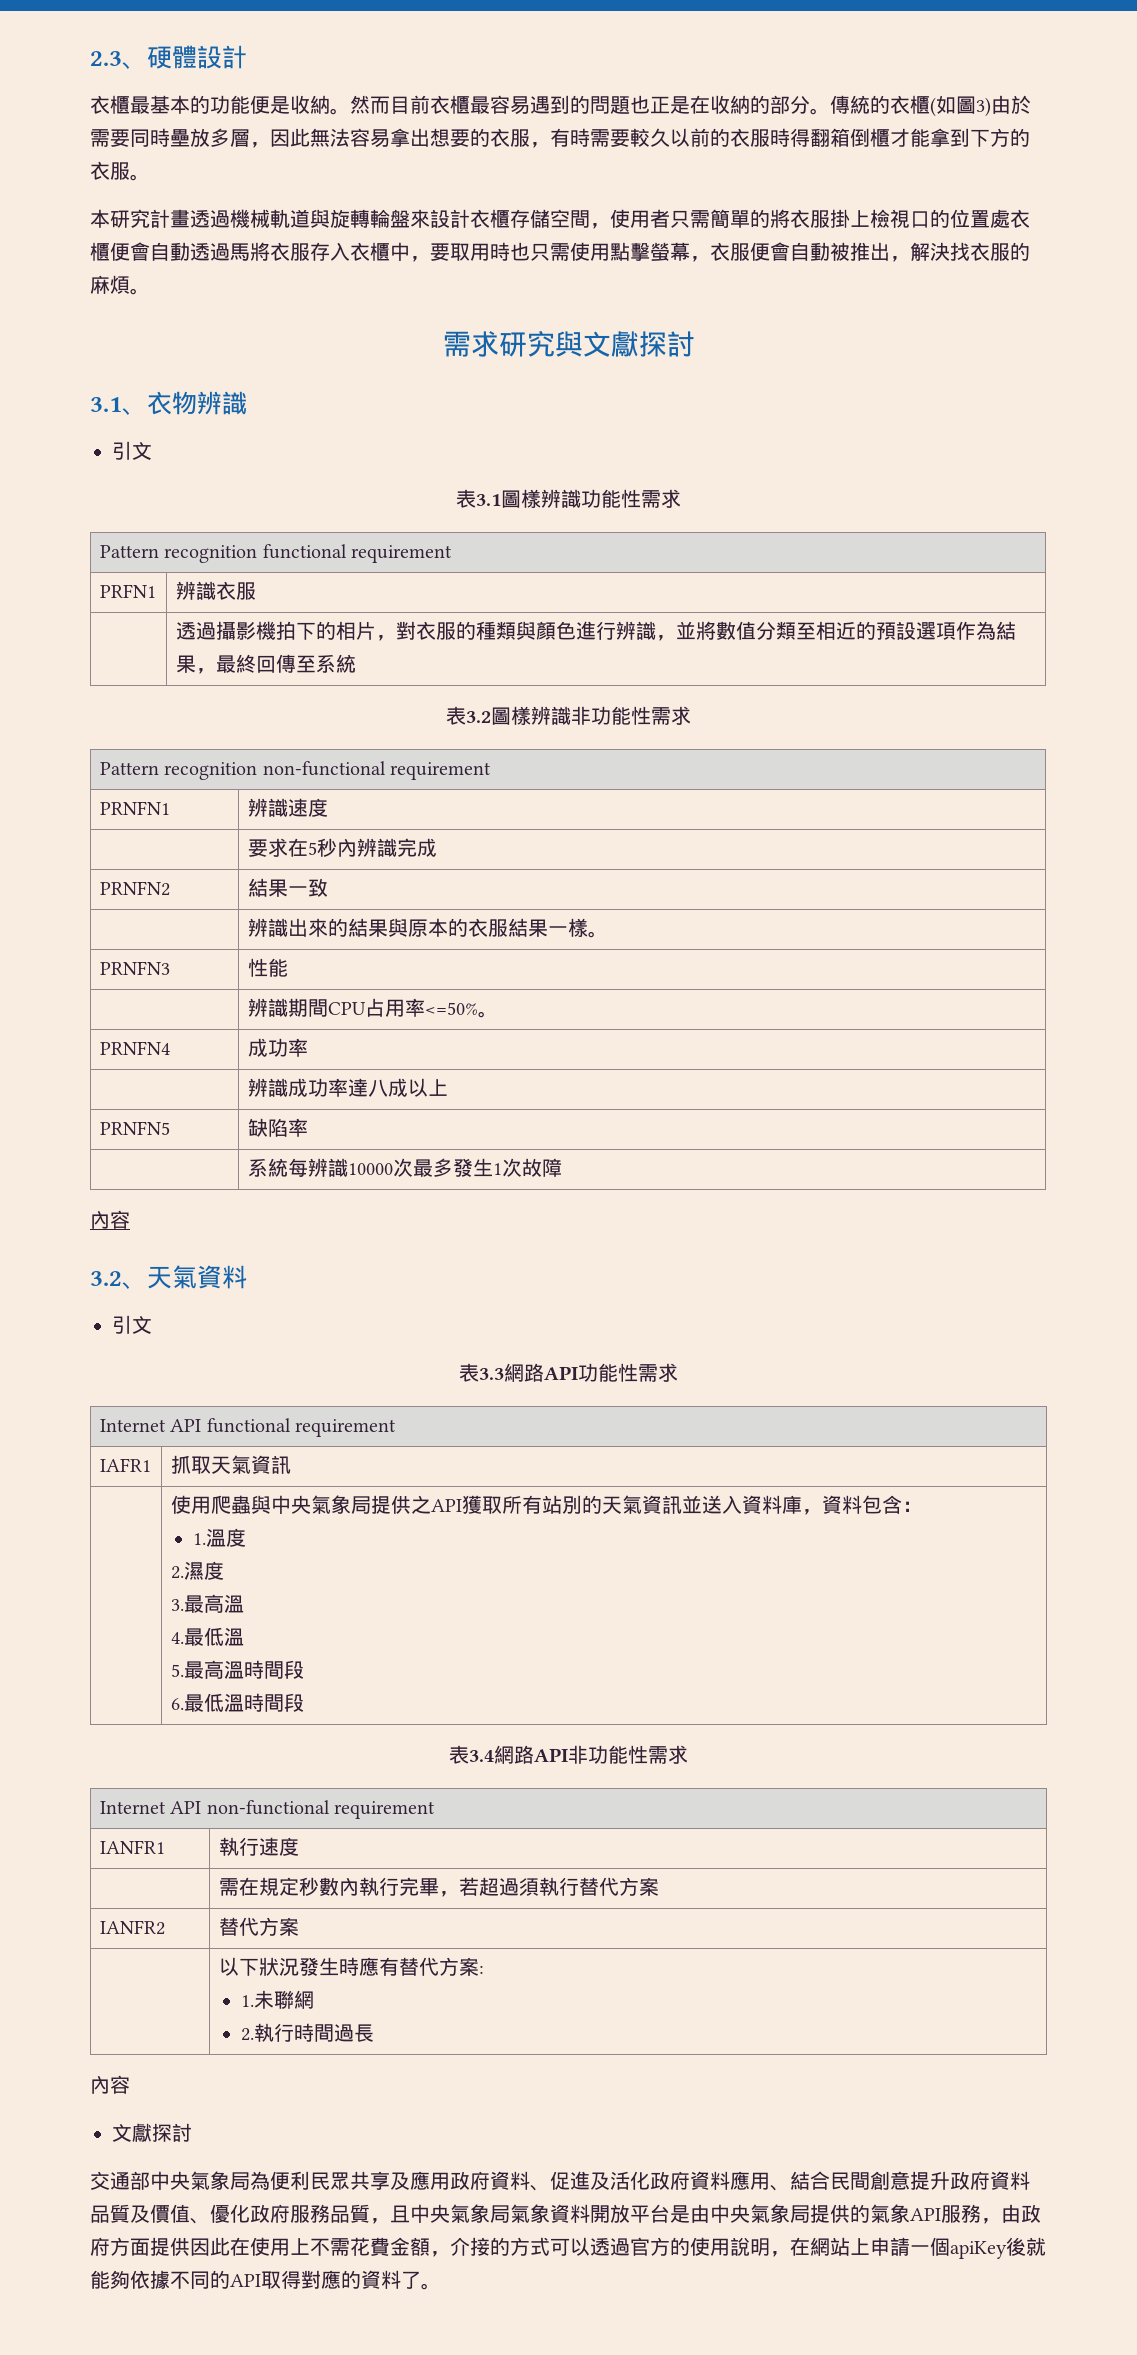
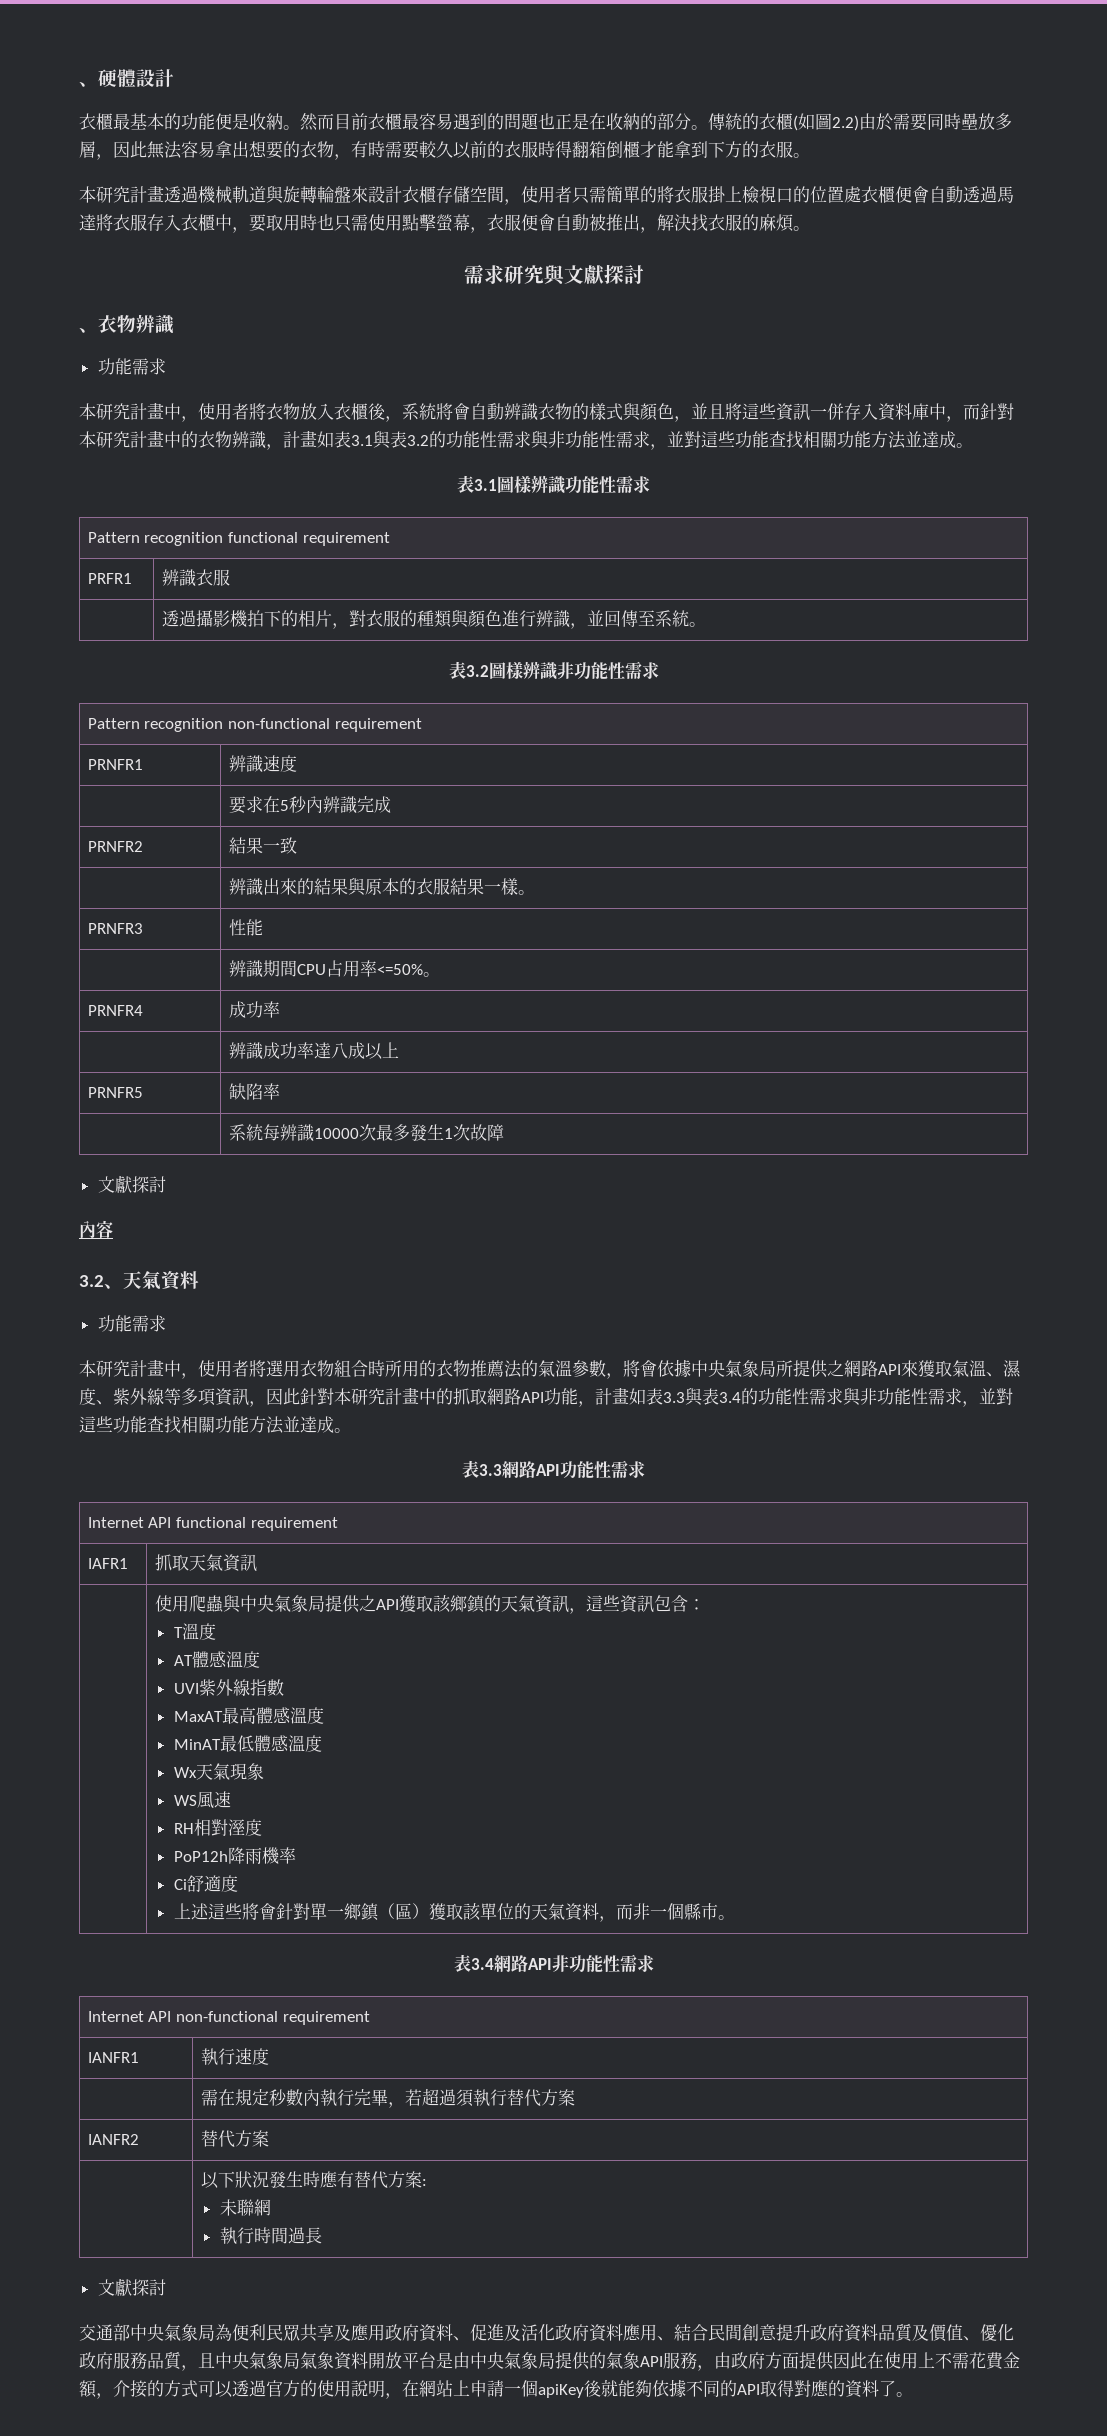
- 2.3、硬體設計
+ 、硬體設計
- 傳統的衣櫃(如圖3)由於需要同時壘放多層，因此無法容易拿出想要的衣服，有時需要較久以前的衣服時得翻箱倒櫃才能拿到下方的衣服。
+ 傳統的衣櫃(如圖2.2)由於需要同時壘放多層，因此無法容易拿出想要的衣物，有時需要較久以前的衣服時得翻箱倒櫃才能拿到下方的衣服。
- 本研究計畫透過機械軌道與旋轉輪盤來設計衣櫃存儲空間，使用者只需簡單的將衣服掛上檢視口的位置處衣櫃便會自動透過馬將衣服存入衣櫃中，要取用時也只需使用點擊螢幕，衣服便會自動被推出，解決找衣服的麻煩。
+ 本研究計畫透過機械軌道與旋轉輪盤來設計衣櫃存儲空間，使用者只需簡單的將衣服掛上檢視口的位置處衣櫃便會自動透過馬達將衣服存入衣櫃中，要取用時也只需使用點擊螢幕，衣服便會自動被推出，解決找衣服的麻煩。
- 3.1、衣物辨識
- 引文
+ 、衣物辨識
+ 功能需求
+ 本研究計畫中，使用者將衣物放入衣櫃後，系統將會自動辨識衣物的樣式與顏色，並且將這些資訊一併存入資料庫中，而針對本研究計畫中的衣物辨識，計畫如表3.1與表3.2的功能性需求與非功能性需求，並對這些功能查找相關功能方法並達成。
- PRFN1 | 辨識衣服
+ PRFR1 | 辨識衣服
- | 透過攝影機拍下的相片，對衣服的種類與顏色進行辨識，並將數值分類至相近的預設選項作為結果，最終回傳至系統
+ | 透過攝影機拍下的相片，對衣服的種類與顏色進行辨識，並回傳至系統。
- PRNFN1 | 辨識速度
+ PRNFR1 | 辨識速度
- PRNFN2 | 結果一致
+ PRNFR2 | 結果一致
- PRNFN3 | 性能
+ PRNFR3 | 性能
- PRNFN4 | 成功率
+ PRNFR4 | 成功率
- PRNFN5 | 缺陷率
+ PRNFR5 | 缺陷率
  | 系統每辨識10000次最多發生1次故障
+ 文獻探討
  3.2、天氣資料
- 引文
+ 功能需求
+ 本研究計畫中，使用者將選用衣物組合時所用的衣物推薦法的氣溫參數，將會依據中央氣象局所提供之網路API來獲取氣溫、濕度、紫外線等多項資訊，因此針對本研究計畫中的抓取網路API功能，計畫如表3.3與表3.4的功能性需求與非功能性需求，並對這些功能查找相關功能方法並達成。
- 使用爬蟲與中央氣象局提供之API獲取所有站別的天氣資訊並送入資料庫，資料包含：
+ 使用爬蟲與中央氣象局提供之API獲取該鄉鎮的天氣資訊，這些資訊包含：
- 1.溫度
- 2.濕度
- 3.最高溫
- 4.最低溫
- 5.最高溫時間段
- 6.最低溫時間段
+ T溫度
+ AT體感溫度
+ UVI紫外線指數
+ MaxAT最高體感溫度
+ MinAT最低體感溫度
+ Wx天氣現象
+ WS風速
+ RH相對溼度
+ PoP12h降雨機率
+ Ci舒適度
+ 上述這些將會針對單一鄉鎮（區）獲取該單位的天氣資料，而非一個縣市。
  | 以下狀況發生時應有替代方案:
- 1.未聯網
- 2.執行時間過長
- 內容
+ 未聯網
+ 執行時間過長

